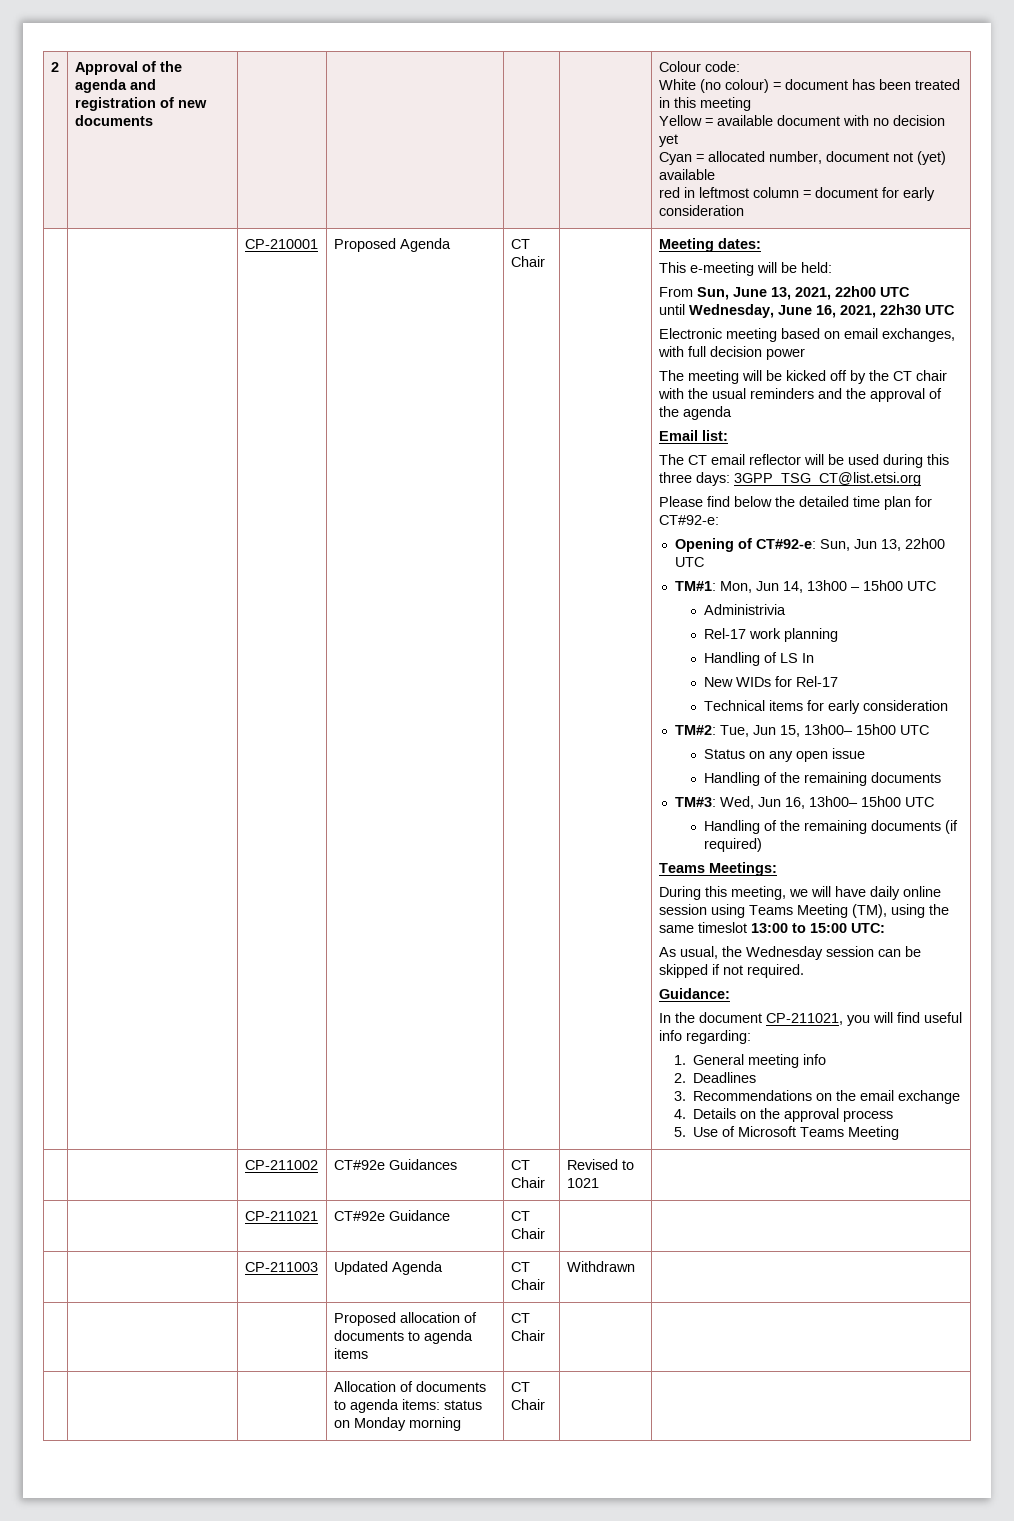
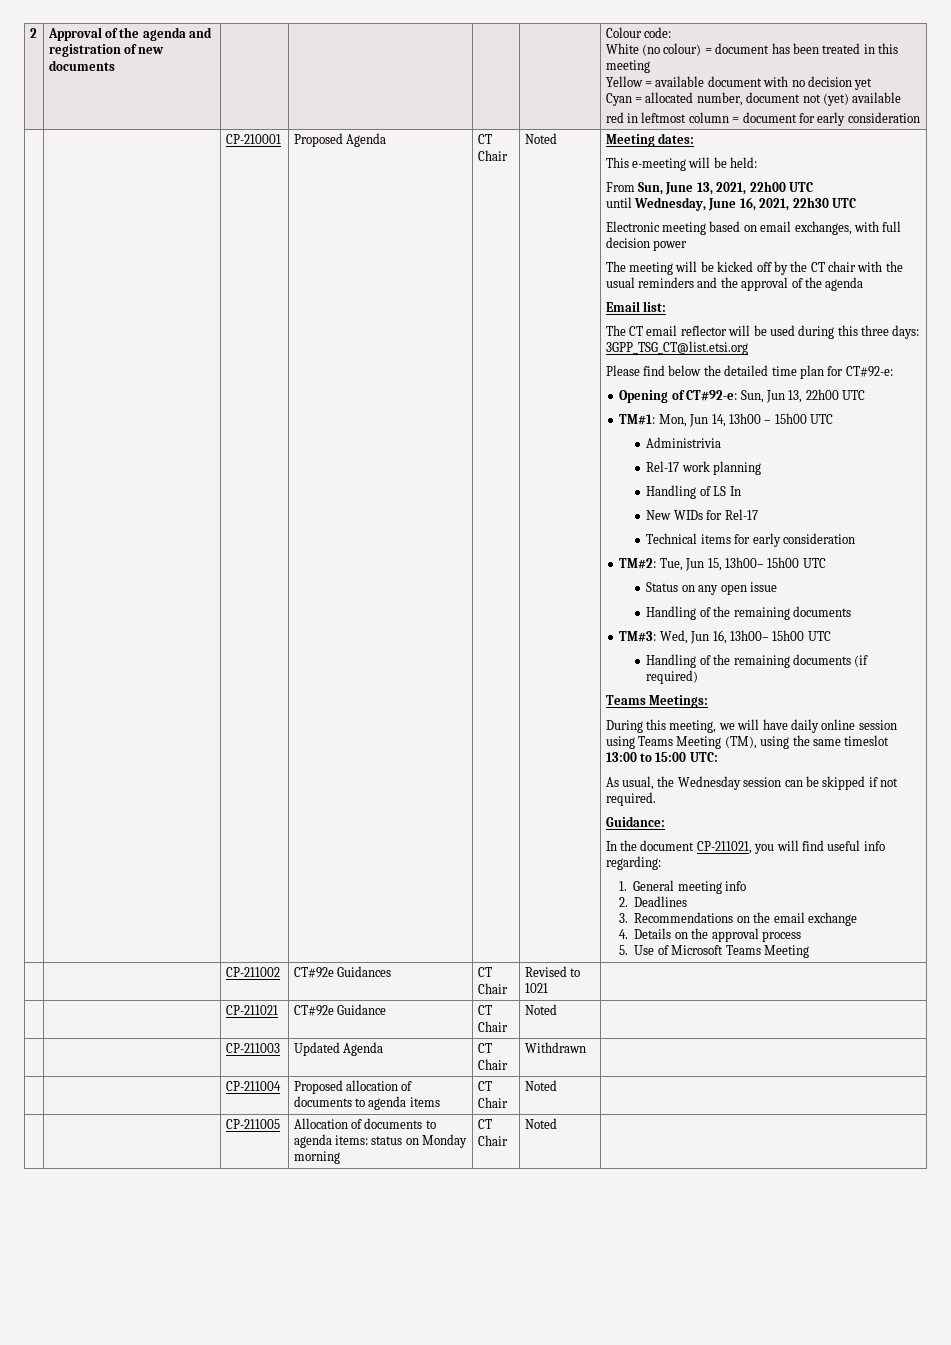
- Proposed Agenda | CT Chair
+ Proposed Agenda | CT Chair | Noted
- | | CP-211021 | CT#92e Guidance | CT Chair | |
+ | | CP-211021 | CT#92e Guidance | CT Chair | Noted |
- | | | Proposed allocation of documents to agenda items | CT Chair | |
- | | | Allocation of documents to agenda items: status on Monday morning | CT Chair | |
+ | | CP-211004 | Proposed allocation of documents to agenda items | CT Chair | Noted |
+ | | CP-211005 | Allocation of documents to agenda items: status on Monday morning | CT Chair | Noted |

